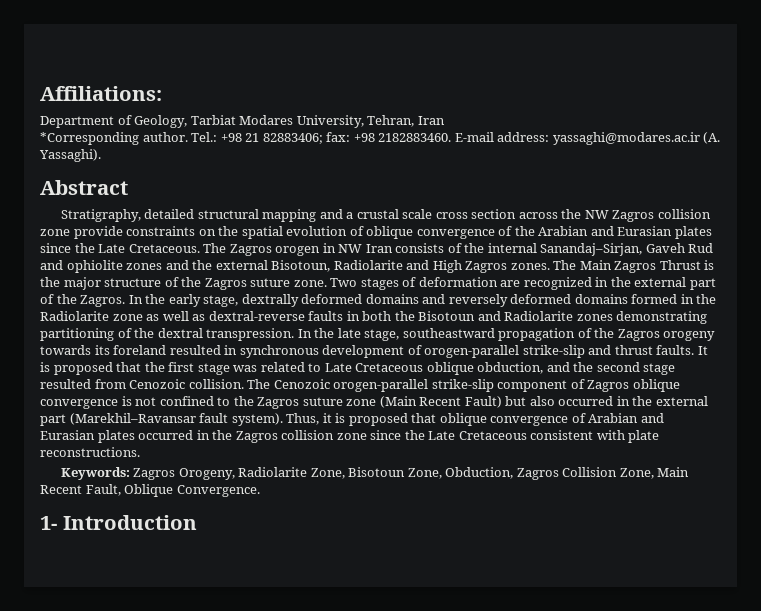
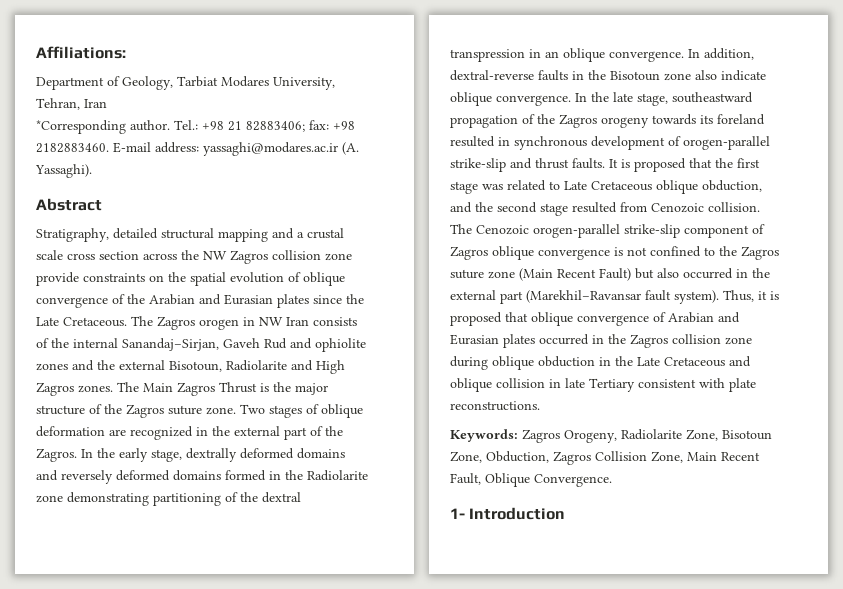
- Two stages of deformation are recognized in the external part of the Zagros.
+ Two stages of oblique deformation are recognized in the external part of the Zagros.
- In the early stage, dextrally deformed domains and reversely deformed domains formed in the Radiolarite zone as well as dextral-reverse faults in both the Bisotoun and Radiolarite zones demonstrating partitioning of the dextral transpression.
+ In the early stage, dextrally deformed domains and reversely deformed domains formed in the Radiolarite zone demonstrating partitioning of the dextral transpression in an oblique convergence. In addition, dextral-reverse faults in the Bisotoun zone also indicate oblique convergence.
- Thus, it is proposed that oblique convergence of Arabian and Eurasian plates occurred in the Zagros collision zone since the Late Cretaceous consistent with plate reconstructions.
+ Thus, it is proposed that oblique convergence of Arabian and Eurasian plates occurred in the Zagros collision zone during oblique obduction in the Late Cretaceous and oblique collision in late Tertiary consistent with plate reconstructions.

